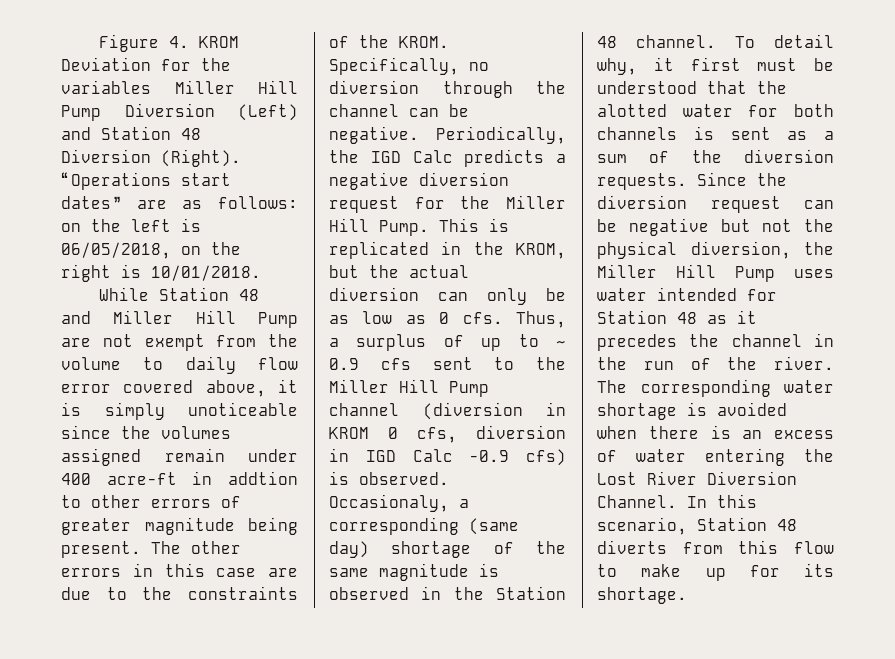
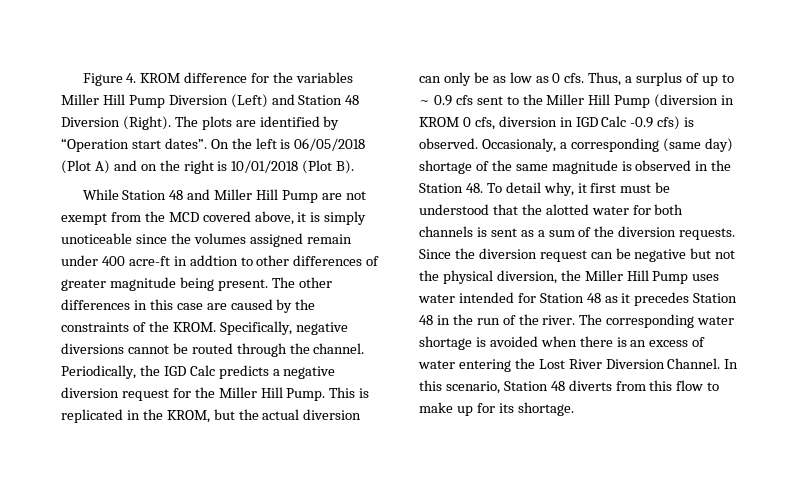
- Figure 4. KROM Deviation for the variables Miller Hill Pump Diversion (Left) and Station 48 Diversion (Right).
+ Figure 4. KROM difference for the variables Miller Hill Pump Diversion (Left) and Station 48 Diversion (Right).
- “Operations start dates” are as follows: on the left is 06/05/2018, on the right is 10/01/2018.
+ The plots are identified by “Operation start dates”. On the left is 06/05/2018 (Plot A) and on the right is 10/01/2018 (Plot B).
- While Station 48 and Miller Hill Pump are not exempt from the volume to daily flow error covered above, it is simply unoticeable since the volumes assigned remain under 400 acre-ft in addtion to other errors of greater magnitude being present.
+ While Station 48 and Miller Hill Pump are not exempt from the MCD covered above, it is simply unoticeable since the volumes assigned remain under 400 acre-ft in addtion to other differences of greater magnitude being present.
- The other errors in this case are due to the constraints of the KROM.
+ The other differences in this case are caused by the constraints of the KROM.
- Specifically, no diversion through the channel can be negative.
+ Specifically, negative diversions cannot be routed through the channel.
- Thus, a surplus of up to ~ 0.9 cfs sent to the Miller Hill Pump channel (diversion in KROM 0 cfs, diversion in IGD Calc -0.9 cfs) is observed.
+ Thus, a surplus of up to ~ 0.9 cfs sent to the Miller Hill Pump (diversion in KROM 0 cfs, diversion in IGD Calc -0.9 cfs) is observed.
- Occasionaly, a corresponding (same day) shortage of the same magnitude is observed in the Station 48 channel. To detail why, it first must be understood that the alotted water for both channels is sent as a sum of the diversion requests.
+ Occasionaly, a corresponding (same day) shortage of the same magnitude is observed in the Station 48. To detail why, it first must be understood that the alotted water for both channels is sent as a sum of the diversion requests.
- Since the diversion request can be negative but not the physical diversion, the Miller Hill Pump uses water intended for Station 48 as it precedes the channel in the run of the river.
+ Since the diversion request can be negative but not the physical diversion, the Miller Hill Pump uses water intended for Station 48 as it precedes Station 48 in the run of the river.

